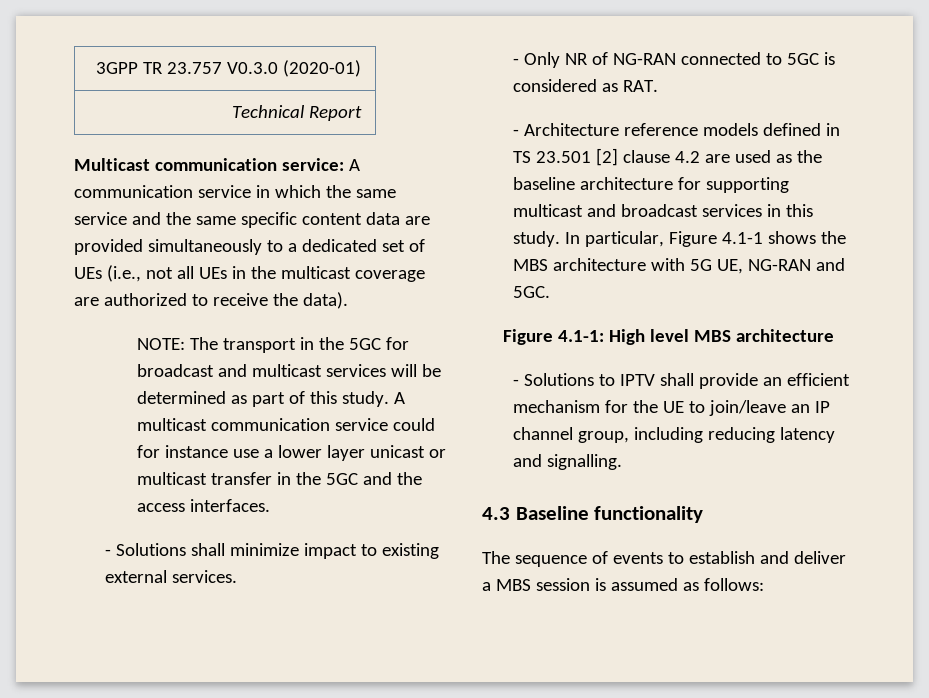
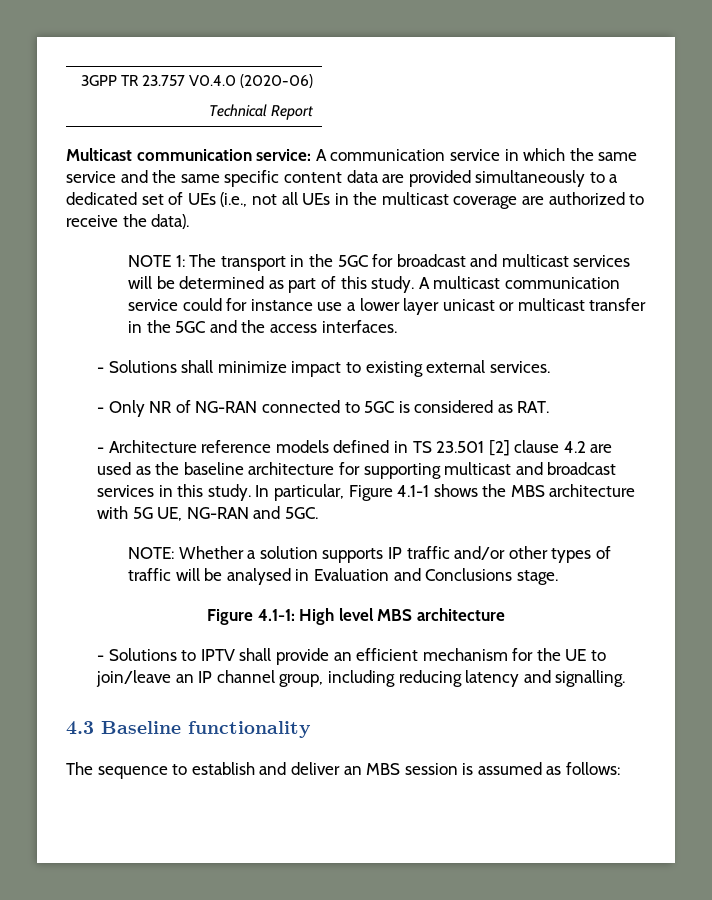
- 3GPP TR 23.757 V0.3.0 (2020-01)
+ 3GPP TR 23.757 V0.4.0 (2020-06)
- NOTE: The transport in the 5GC for broadcast and multicast services will be determined as part of this study.
+ NOTE 1: The transport in the 5GC for broadcast and multicast services will be determined as part of this study.
+ NOTE: Whether a solution supports IP traffic and/or other types of traffic will be analysed in Evaluation and Conclusions stage.
- The sequence of events to establish and deliver a MBS session is assumed as follows:
+ The sequence to establish and deliver an MBS session is assumed as follows:

